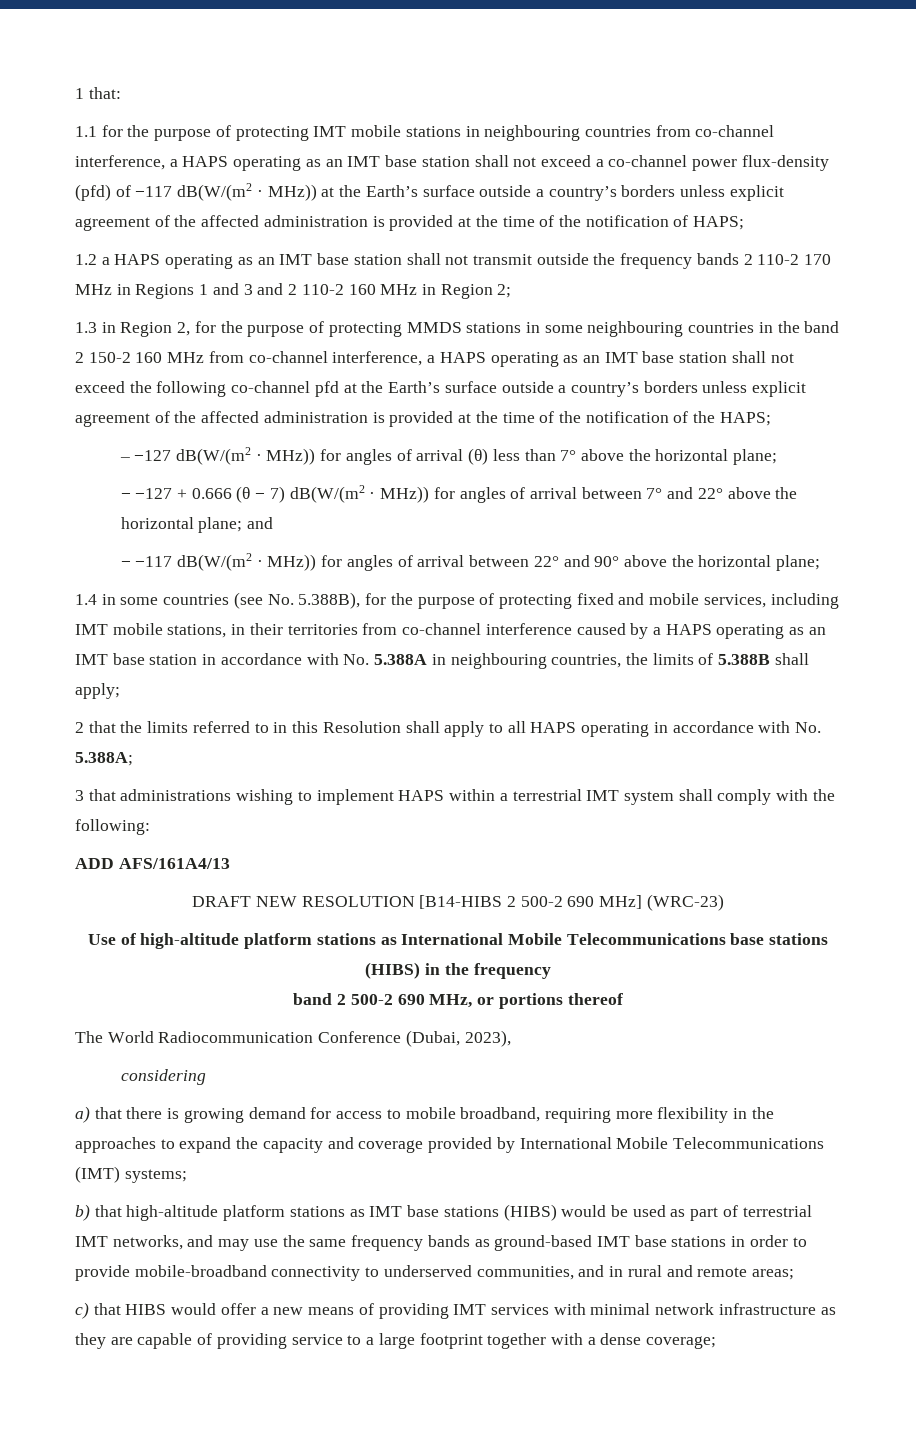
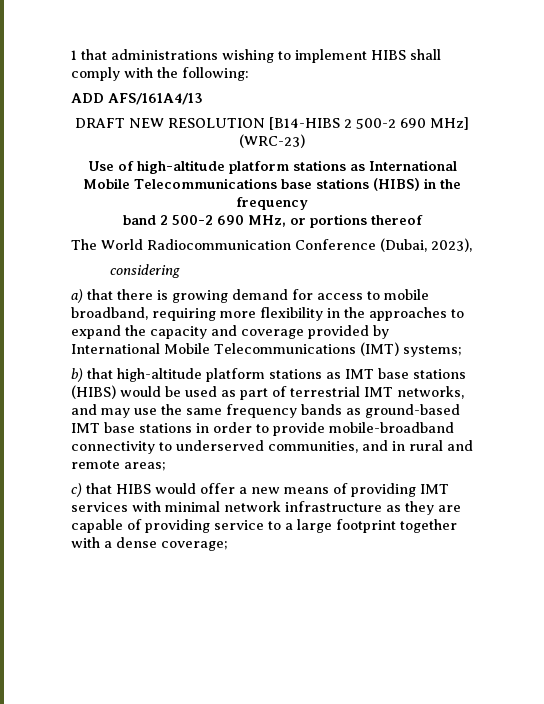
- 1 that:
- 1.1 for the purpose of protecting IMT mobile stations in neighbouring countries from co-channel interference, a HAPS operating as an IMT base station shall not exceed a co-channel power flux-density (pfd) of −117 dB(W/(m2 · MHz)) at the Earth’s surface outside a country’s borders unless explicit agreement of the affected administration is provided at the time of the notification of HAPS;
- 1.2 a HAPS operating as an IMT base station shall not transmit outside the frequency bands 2 110-2 170 MHz in Regions 1 and 3 and 2 110-2 160 MHz in Region 2;
- 1.3 in Region 2, for the purpose of protecting MMDS stations in some neighbouring countries in the band 2 150-2 160 MHz from co-channel interference, a HAPS operating as an IMT base station shall not exceed the following co-channel pfd at the Earth’s surface outside a country’s borders unless explicit agreement of the affected administration is provided at the time of the notification of the HAPS;
- – −127 dB(W/(m2 · MHz)) for angles of arrival (θ) less than 7° above the horizontal plane;
- − −127 + 0.666 (θ − 7) dB(W/(m2 · MHz)) for angles of arrival between 7° and 22° above the horizontal plane; and
- − −117 dB(W/(m2 · MHz)) for angles of arrival between 22° and 90° above the horizontal plane;
- 1.4 in some countries (see No. 5.388B), for the purpose of protecting fixed and mobile services, including IMT mobile stations, in their territories from co-channel interference caused by a HAPS operating as an IMT base station in accordance with No. 5.388A in neighbouring countries, the limits of 5.388B shall apply;
- 2 that the limits referred to in this Resolution shall apply to all HAPS operating in accordance with No. 5.388A;
- 3 that administrations wishing to implement HAPS within a terrestrial IMT system shall comply with the following:
+ 1 that administrations wishing to implement HIBS shall comply with the following:

